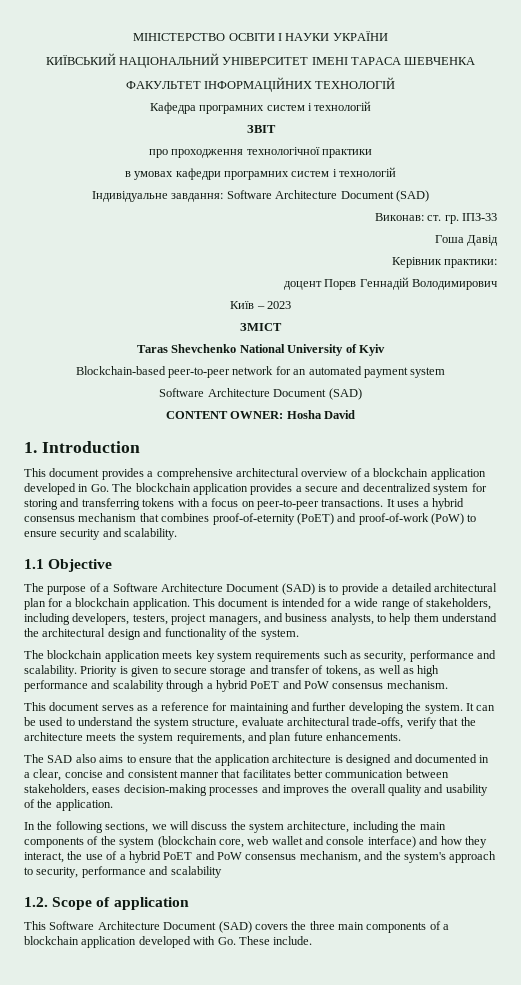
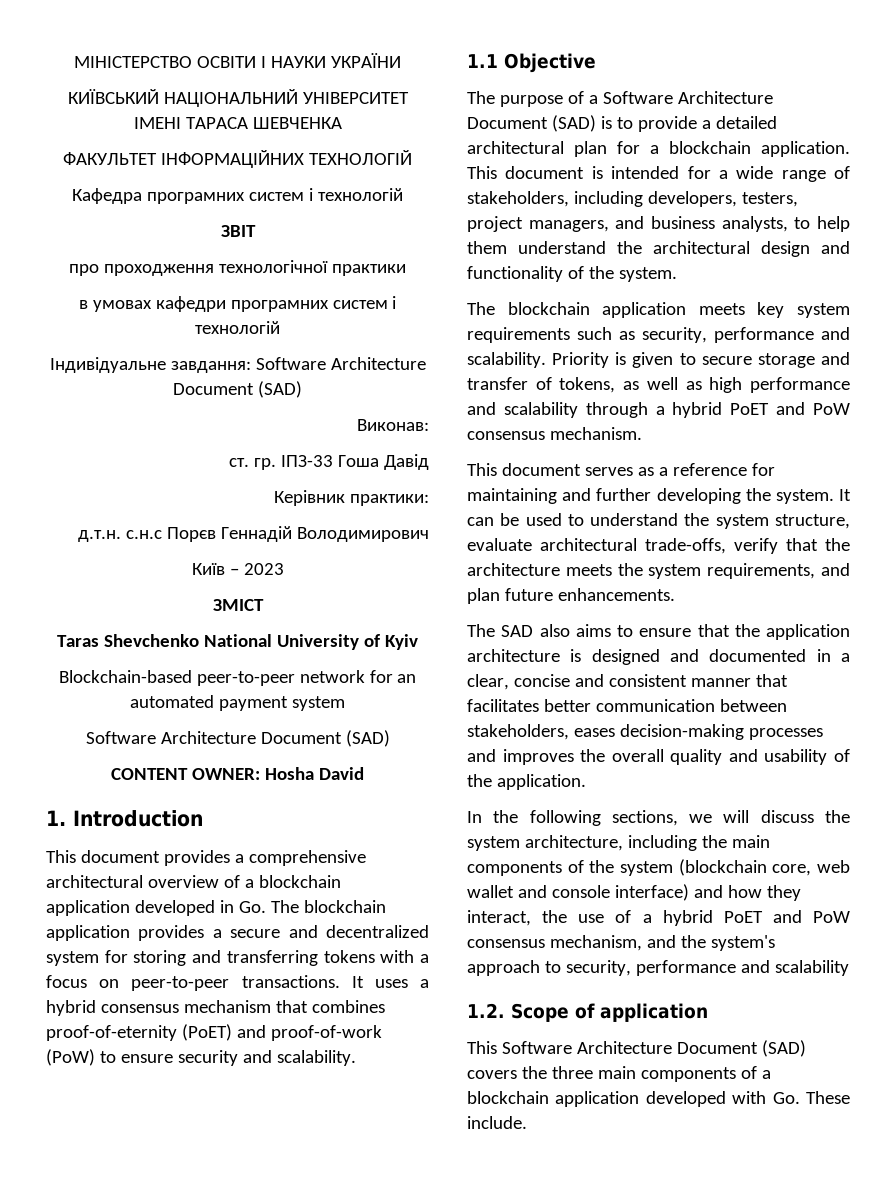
- Виконав: ст. гр.
+ Виконав:
+ ст. гр.
- ІПЗ-33
- Гоша Давід
+ ІПЗ-33 Гоша Давід
- доцент Порєв Геннадій Володимирович
+ д.т.н. с.н.с Порєв Геннадій Володимирович

